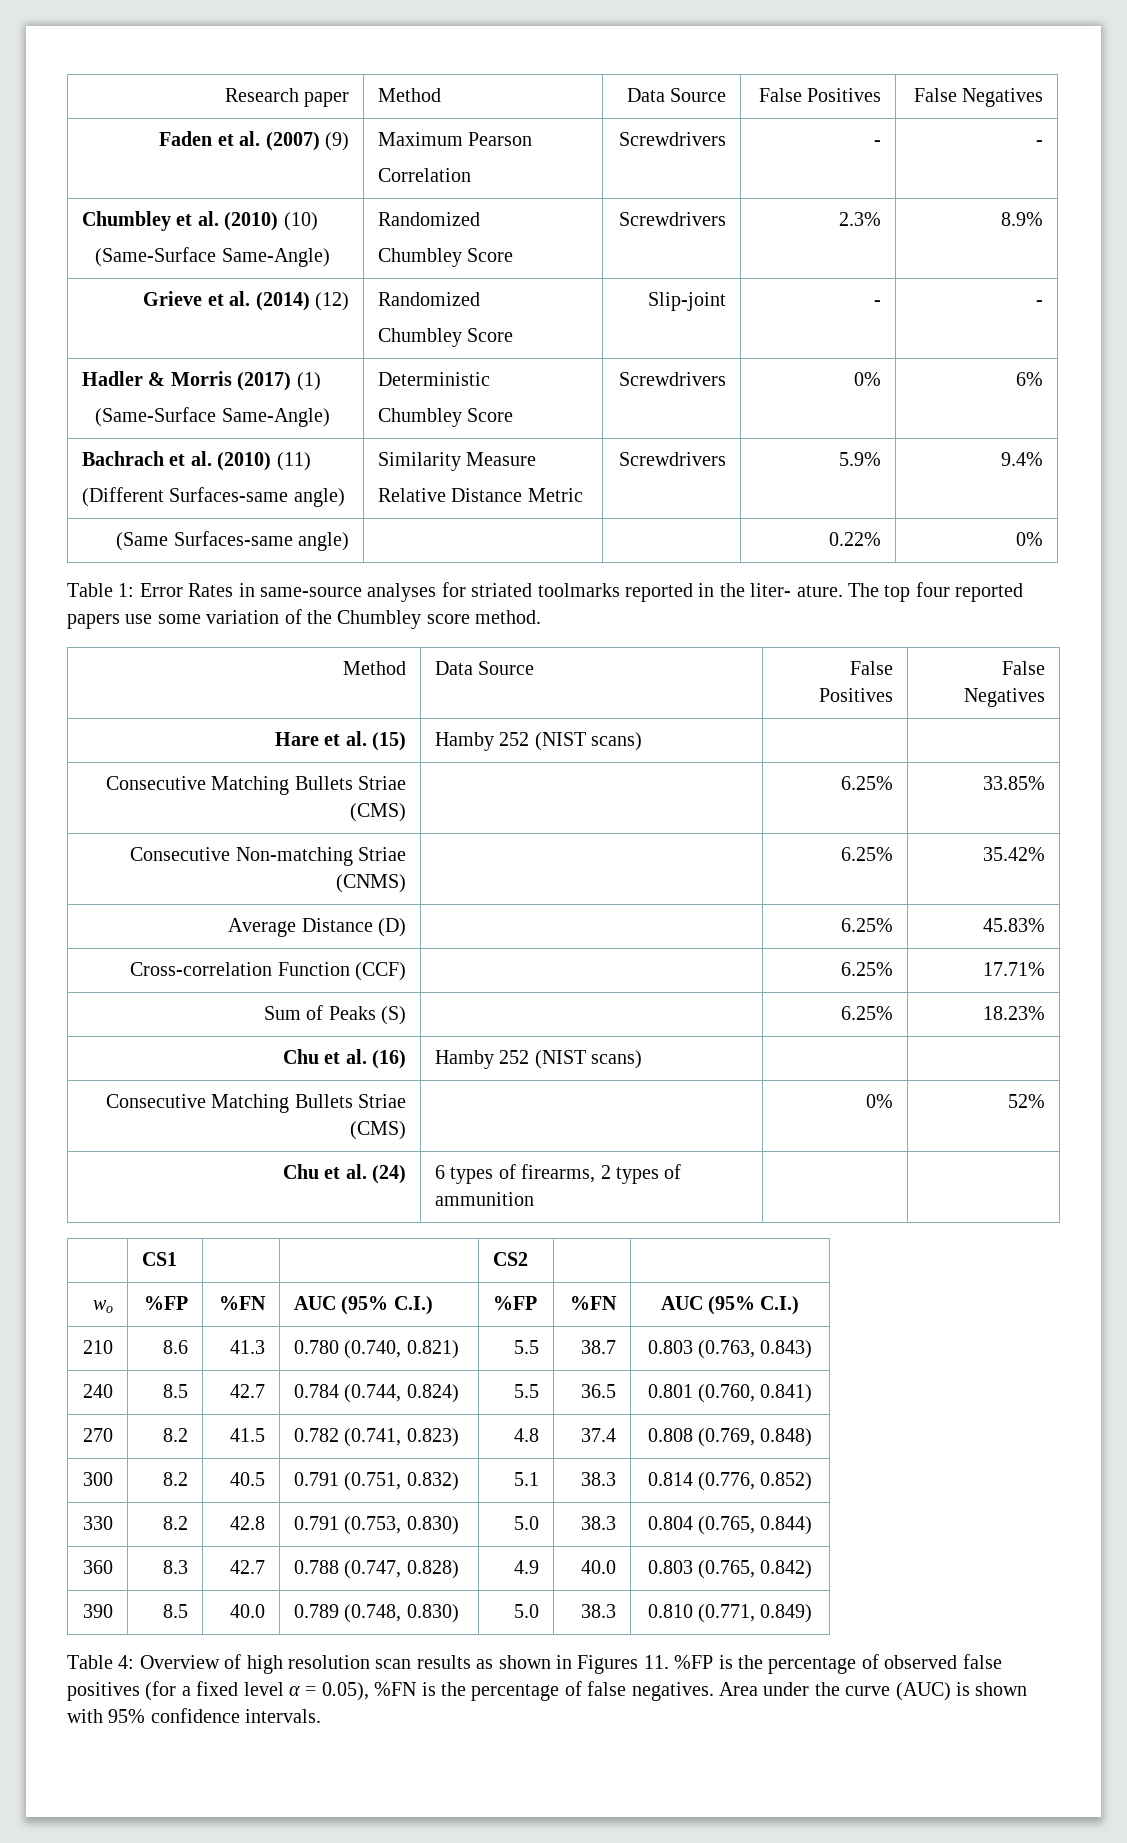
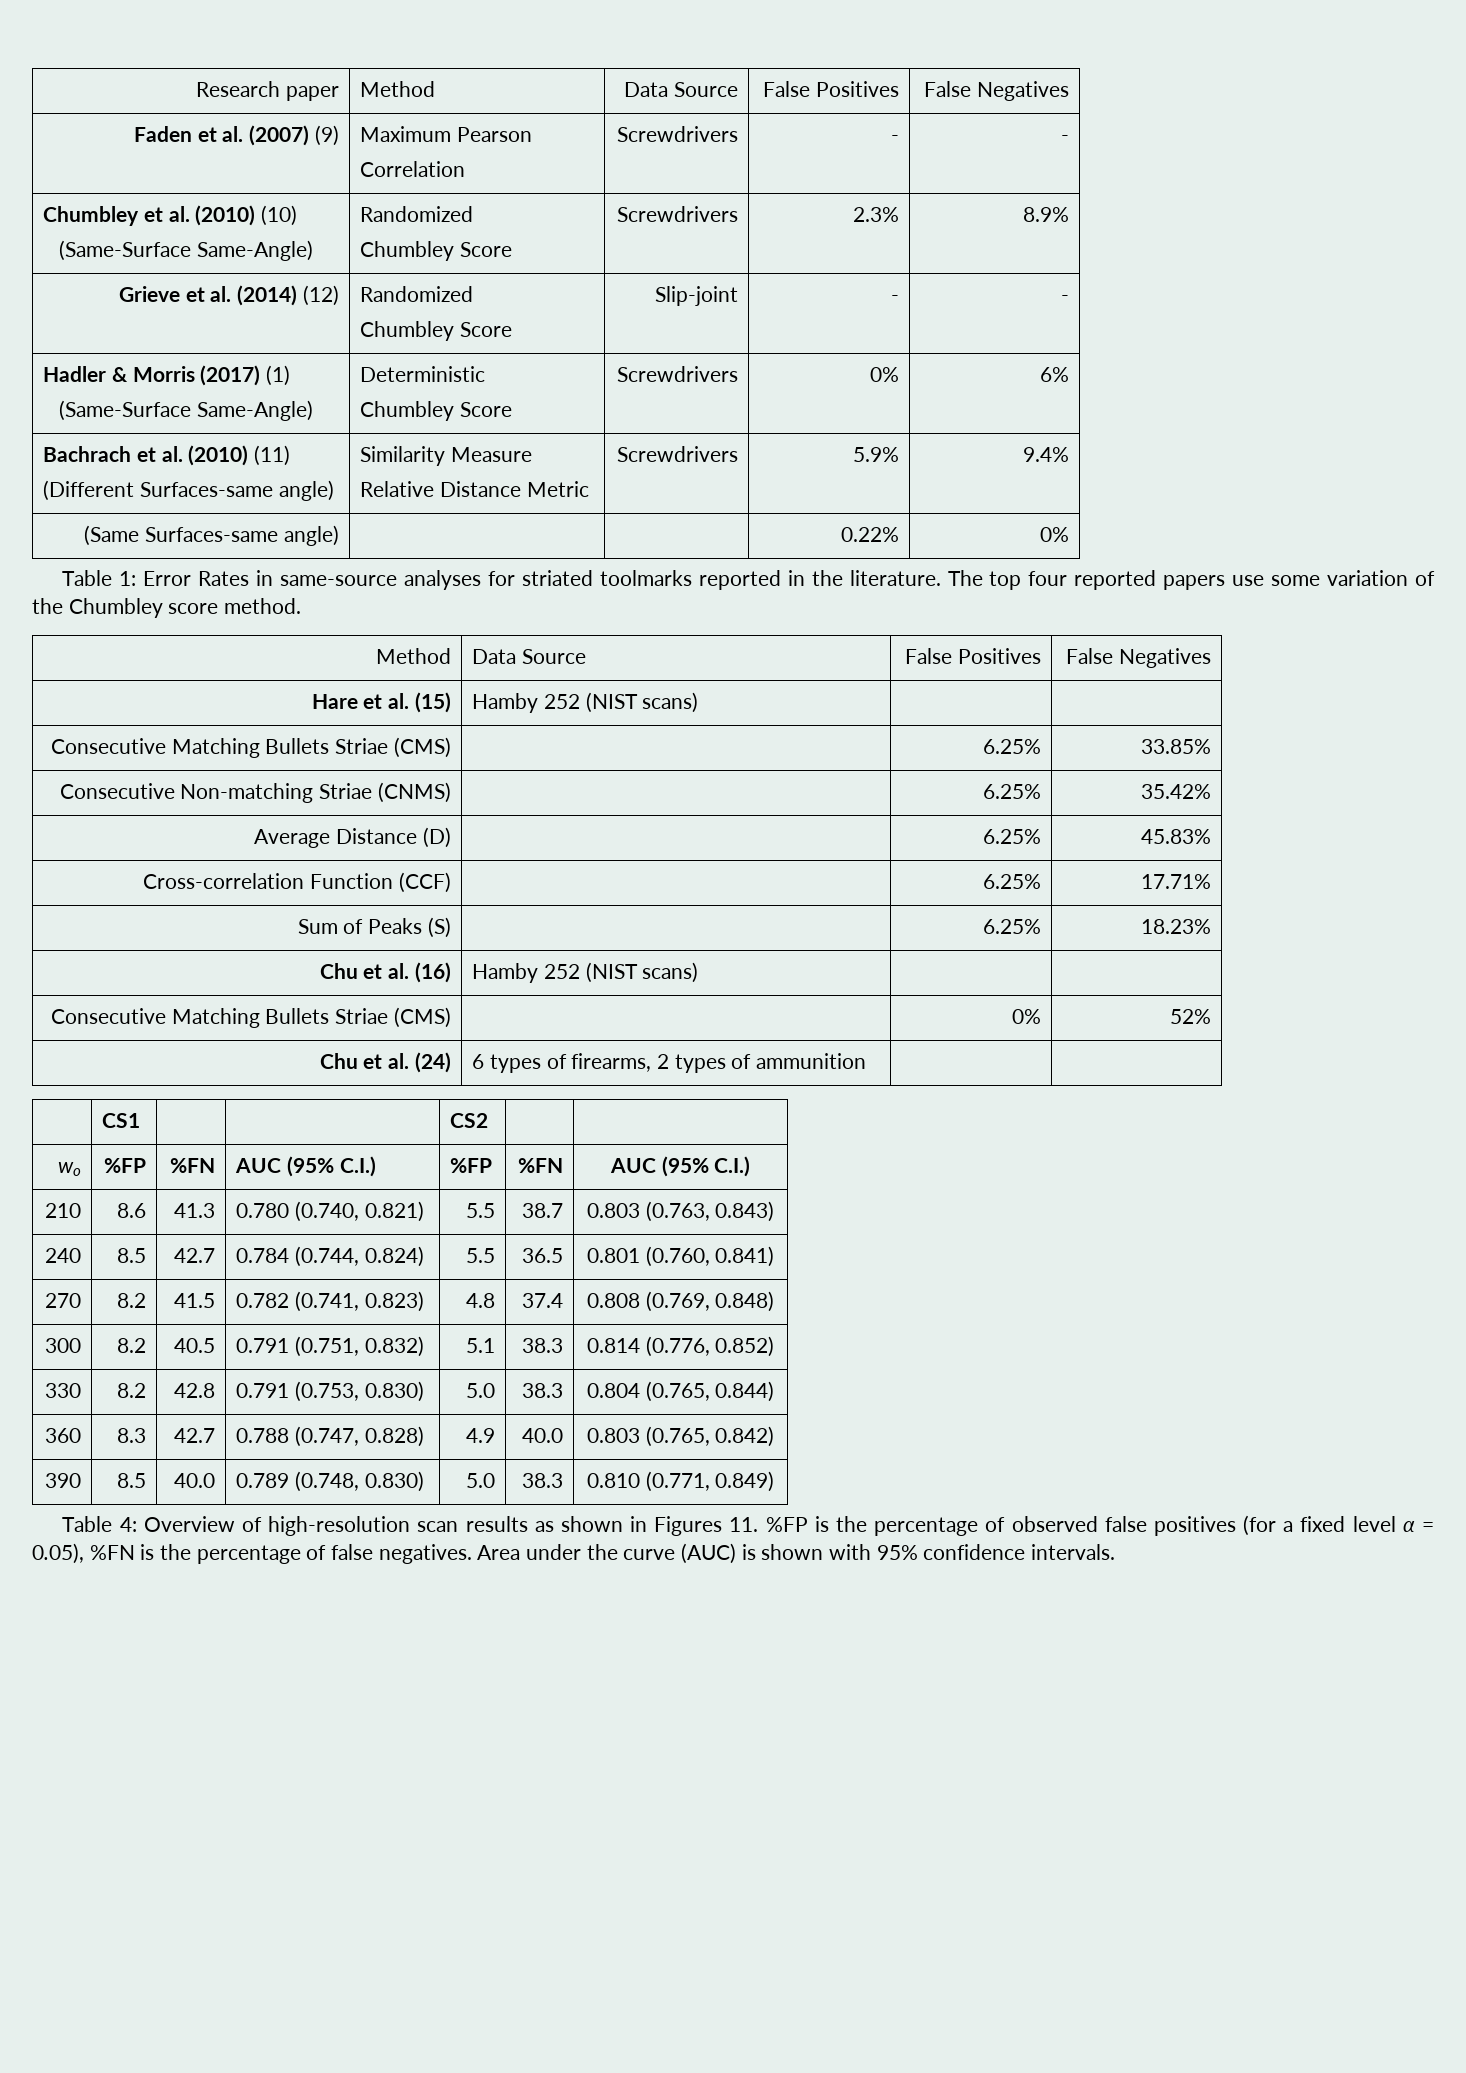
- Table 1: Error Rates in same-source analyses for striated toolmarks reported in the liter- ature.
+ Table 1: Error Rates in same-source analyses for striated toolmarks reported in the literature.
- Table 4: Overview of high resolution scan results as shown in Figures 11. %FP is the percentage of observed false positives (for a fixed level α = 0.05), %FN is the percentage of false negatives.
+ Table 4: Overview of high-resolution scan results as shown in Figures 11. %FP is the percentage of observed false positives (for a fixed level α = 0.05), %FN is the percentage of false negatives.

